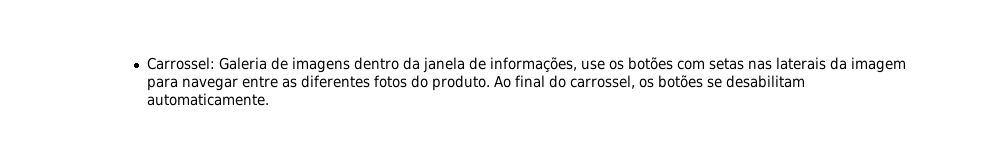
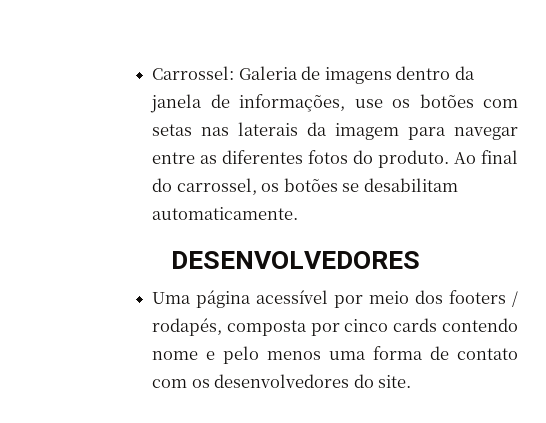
+ DESENVOLVEDORES
+ Uma página acessível por meio dos footers / rodapés, composta por cinco cards contendo nome e pelo menos uma forma de contato com os desenvolvedores do site.

